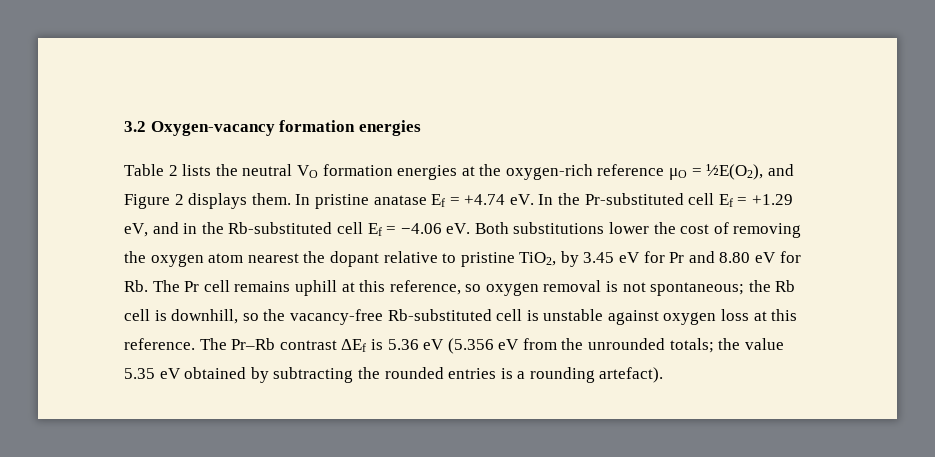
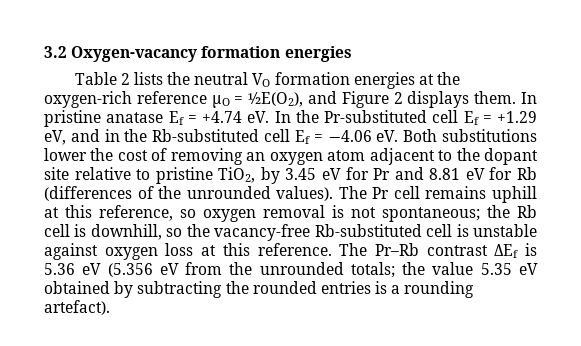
- Both substitutions lower the cost of removing the oxygen atom nearest the dopant relative to pristine TiO2, by 3.45 eV for Pr and 8.80 eV for Rb. The Pr cell remains uphill at this reference, so oxygen removal is not spontaneous; the Rb cell is downhill, so the vacancy-free Rb-substituted cell is unstable against oxygen loss at this reference.
+ Both substitutions lower the cost of removing an oxygen atom adjacent to the dopant site relative to pristine TiO2, by 3.45 eV for Pr and 8.81 eV for Rb (differences of the unrounded values). The Pr cell remains uphill at this reference, so oxygen removal is not spontaneous; the Rb cell is downhill, so the vacancy-free Rb-substituted cell is unstable against oxygen loss at this reference.

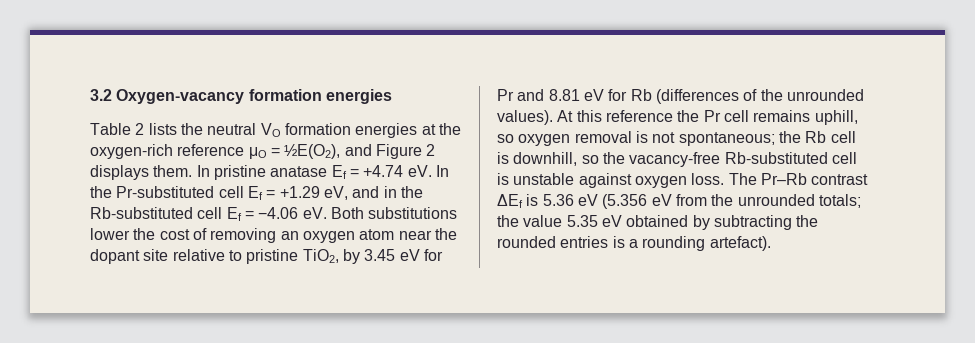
- Both substitutions lower the cost of removing an oxygen atom adjacent to the dopant site relative to pristine TiO2, by 3.45 eV for Pr and 8.81 eV for Rb (differences of the unrounded values).
+ Both substitutions lower the cost of removing an oxygen atom near the dopant site relative to pristine TiO2, by 3.45 eV for Pr and 8.81 eV for Rb (differences of the unrounded values).
- The Pr cell remains uphill at this reference, so oxygen removal is not spontaneous; the Rb cell is downhill, so the vacancy-free Rb-substituted cell is unstable against oxygen loss at this reference.
+ At this reference the Pr cell remains uphill, so oxygen removal is not spontaneous; the Rb cell is downhill, so the vacancy-free Rb-substituted cell is unstable against oxygen loss.

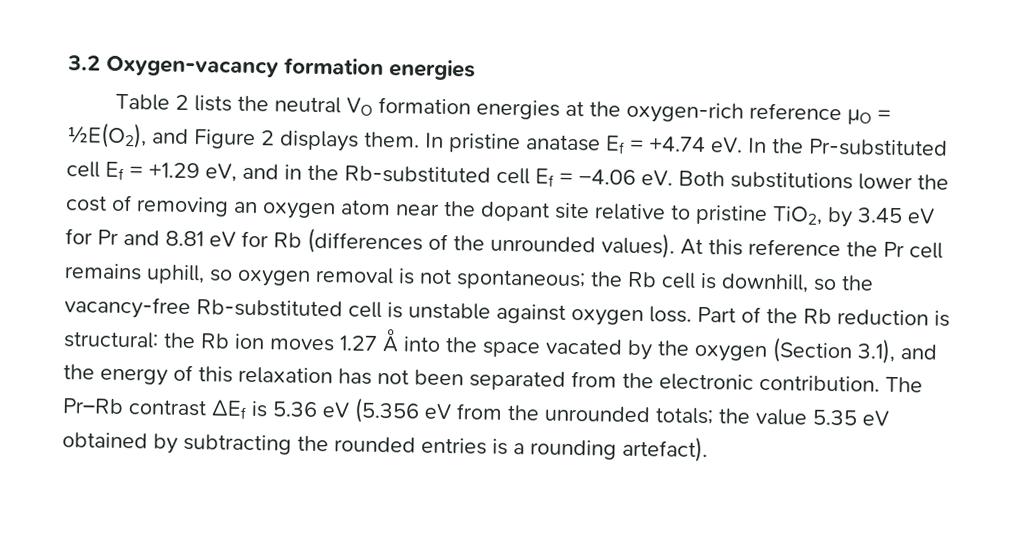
+ Part of the Rb reduction is structural: the Rb ion moves 1.27 Å into the space vacated by the oxygen (Section 3.1), and the energy of this relaxation has not been separated from the electronic contribution.

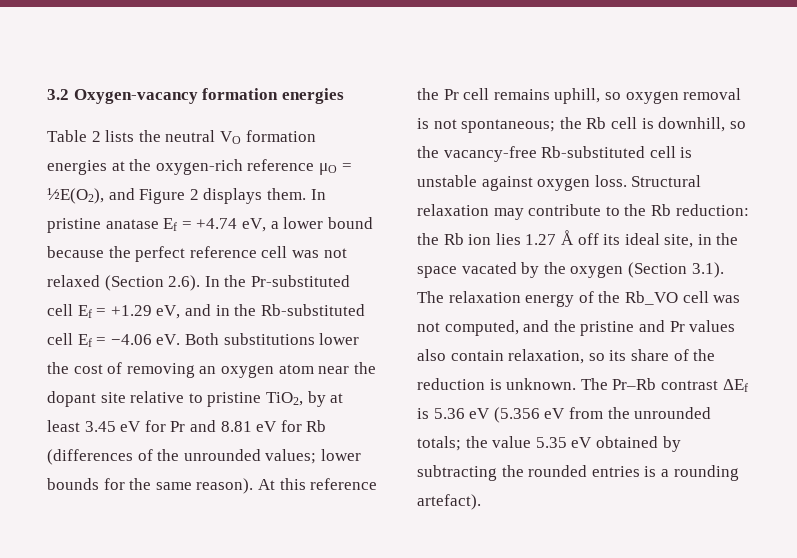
- In pristine anatase Ef = +4.74 eV. In the Pr-substituted cell Ef = +1.29 eV, and in the Rb-substituted cell Ef = −4.06 eV.
+ In pristine anatase Ef = +4.74 eV, a lower bound because the perfect reference cell was not relaxed (Section 2.6). In the Pr-substituted cell Ef = +1.29 eV, and in the Rb-substituted cell Ef = −4.06 eV.
- Both substitutions lower the cost of removing an oxygen atom near the dopant site relative to pristine TiO2, by 3.45 eV for Pr and 8.81 eV for Rb (differences of the unrounded values).
+ Both substitutions lower the cost of removing an oxygen atom near the dopant site relative to pristine TiO2, by at least 3.45 eV for Pr and 8.81 eV for Rb (differences of the unrounded values; lower bounds for the same reason).
- Part of the Rb reduction is structural: the Rb ion moves 1.27 Å into the space vacated by the oxygen (Section 3.1), and the energy of this relaxation has not been separated from the electronic contribution.
+ Structural relaxation may contribute to the Rb reduction: the Rb ion lies 1.27 Å off its ideal site, in the space vacated by the oxygen (Section 3.1). The relaxation energy of the Rb_VO cell was not computed, and the pristine and Pr values also contain relaxation, so its share of the reduction is unknown.

